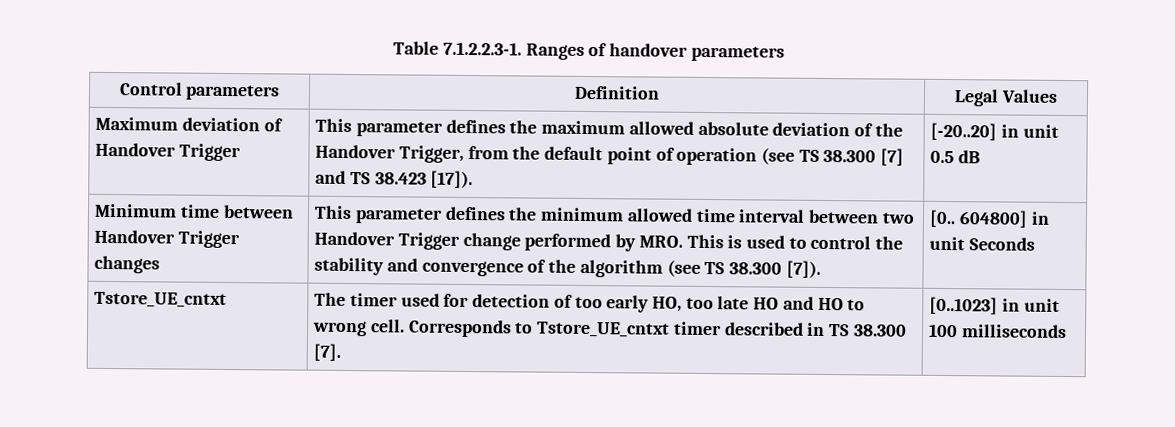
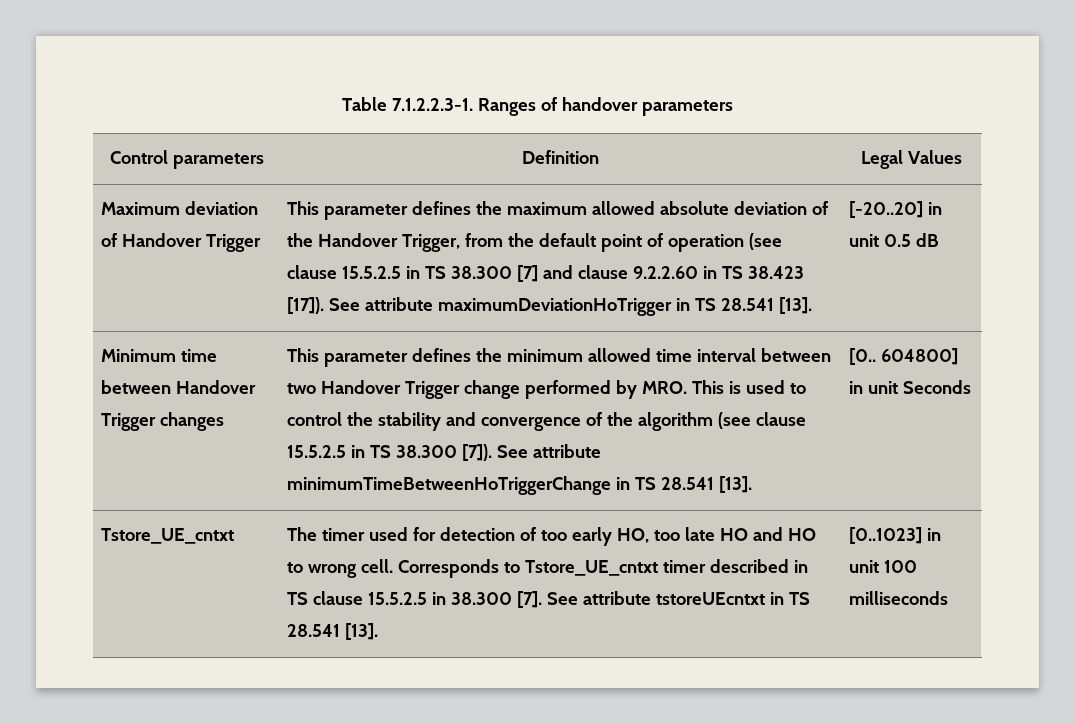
- This parameter defines the maximum allowed absolute deviation of the Handover Trigger, from the default point of operation (see TS 38.300 [7] and TS 38.423 [17]).
+ This parameter defines the maximum allowed absolute deviation of the Handover Trigger, from the default point of operation (see clause 15.5.2.5 in TS 38.300 [7] and clause 9.2.2.60 in TS 38.423 [17]). See attribute maximumDeviationHoTrigger in TS 28.541 [13].
- This parameter defines the minimum allowed time interval between two Handover Trigger change performed by MRO. This is used to control the stability and convergence of the algorithm (see TS 38.300 [7]).
+ This parameter defines the minimum allowed time interval between two Handover Trigger change performed by MRO. This is used to control the stability and convergence of the algorithm (see clause 15.5.2.5 in TS 38.300 [7]). See attribute minimumTimeBetweenHoTriggerChange in TS 28.541 [13].
- Corresponds to Tstore_UE_cntxt timer described in TS 38.300 [7].
+ Corresponds to Tstore_UE_cntxt timer described in TS clause 15.5.2.5 in 38.300 [7]. See attribute tstoreUEcntxt in TS 28.541 [13].

